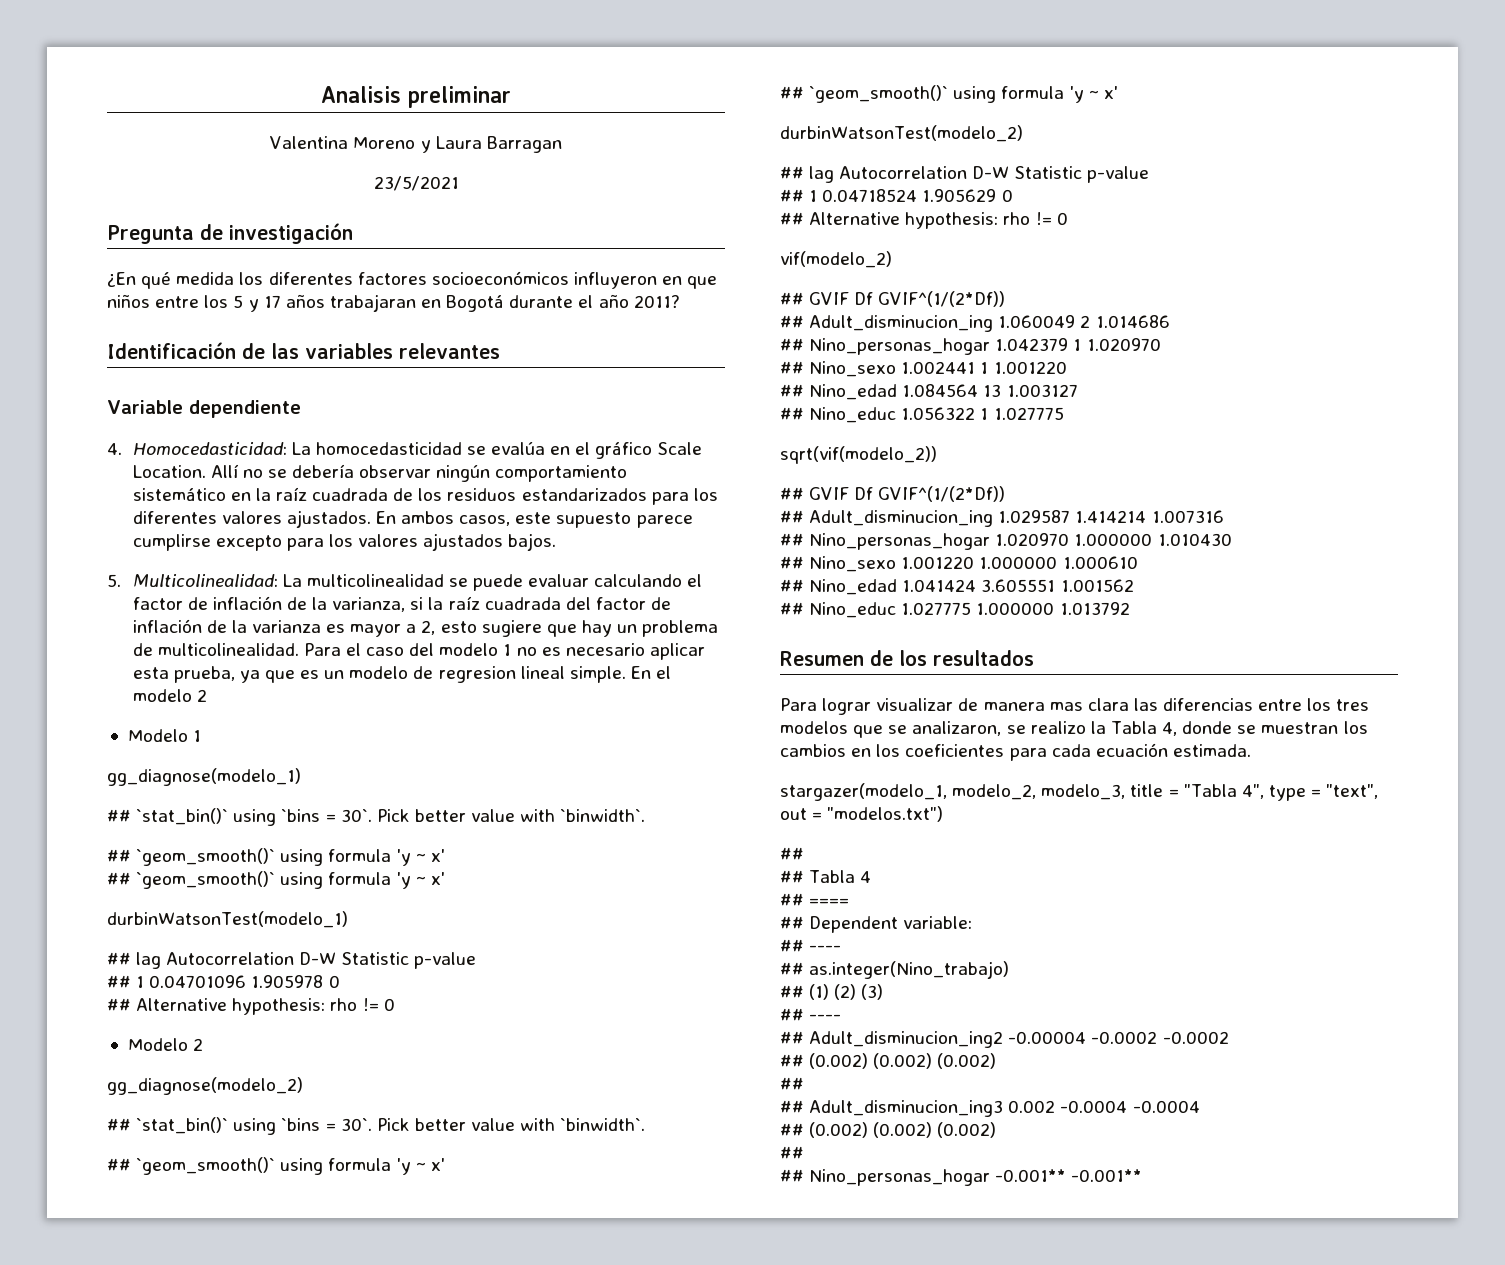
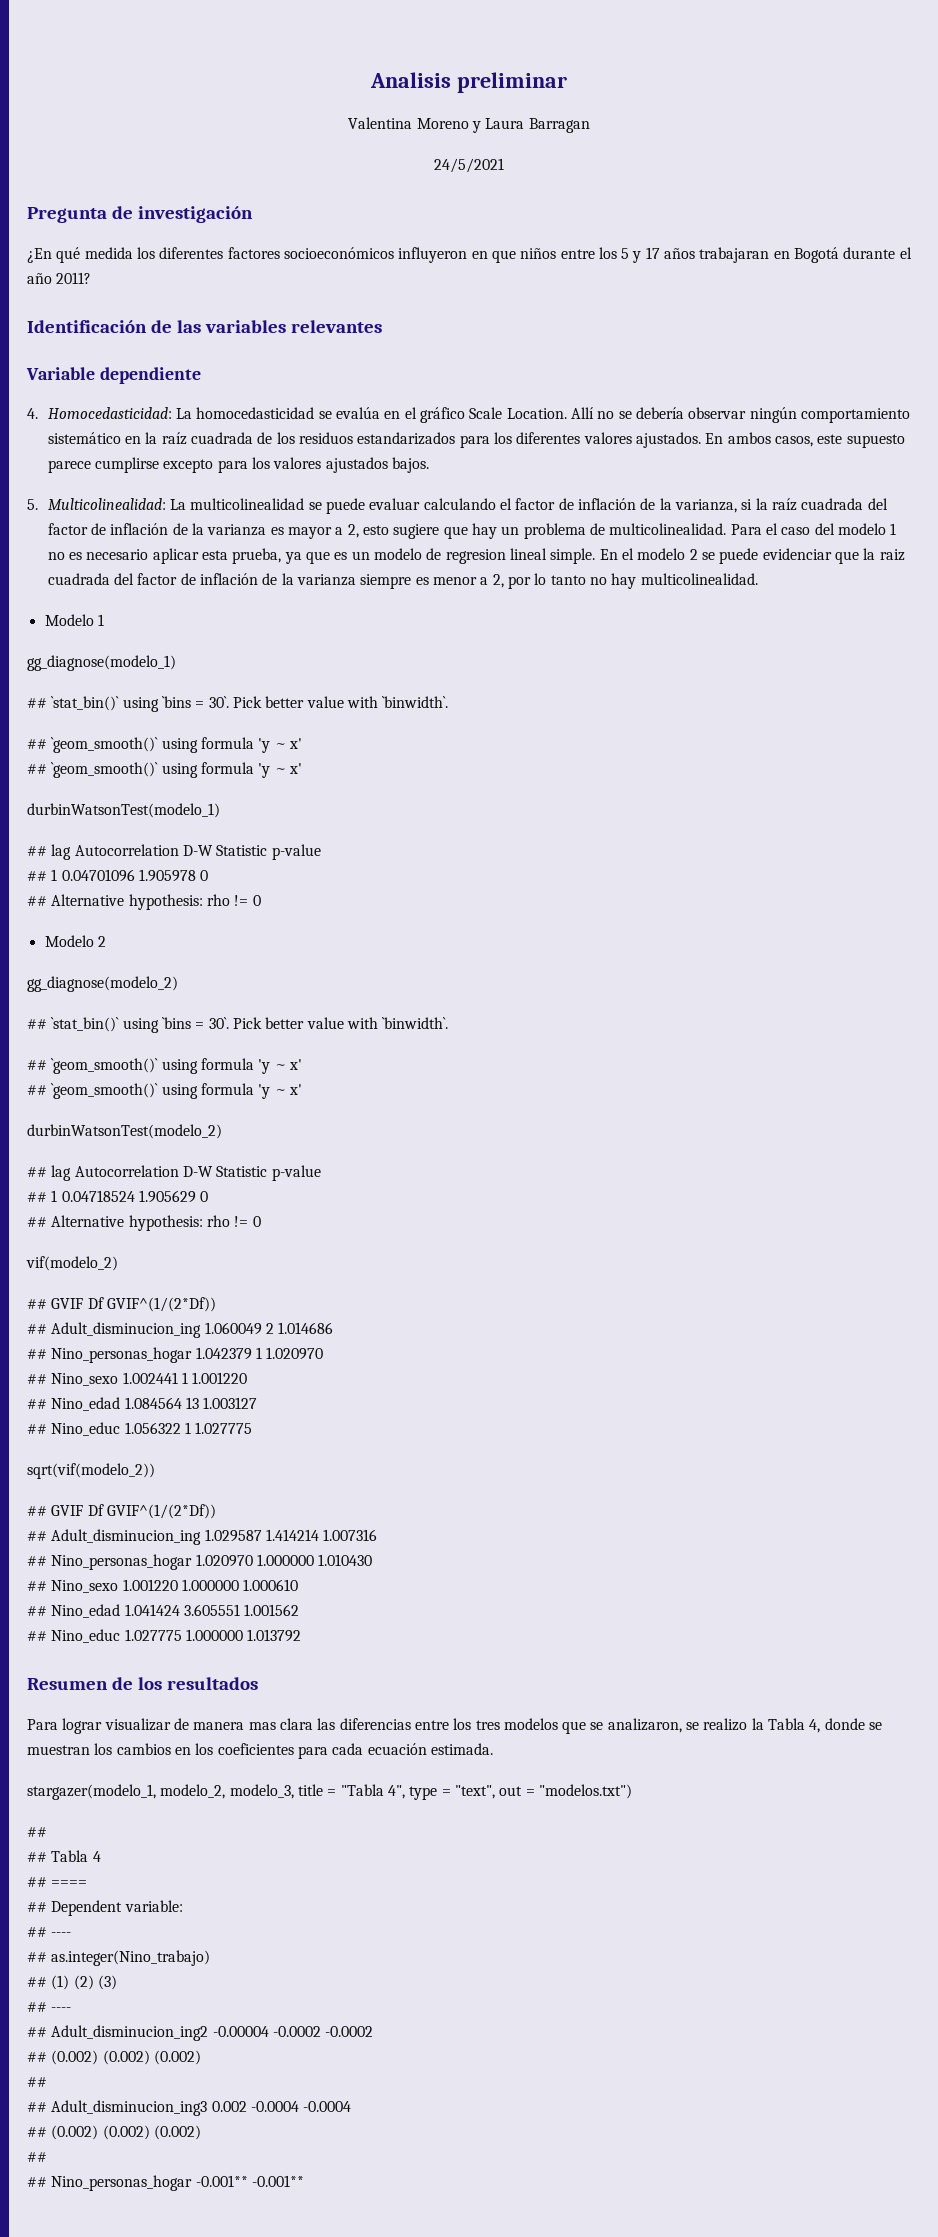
- 23/5/2021
+ 24/5/2021
- En el modelo 2
+ En el modelo 2 se puede evidenciar que la raiz cuadrada del factor de inflación de la varianza siempre es menor a 2, por lo tanto no hay multicolinealidad.

